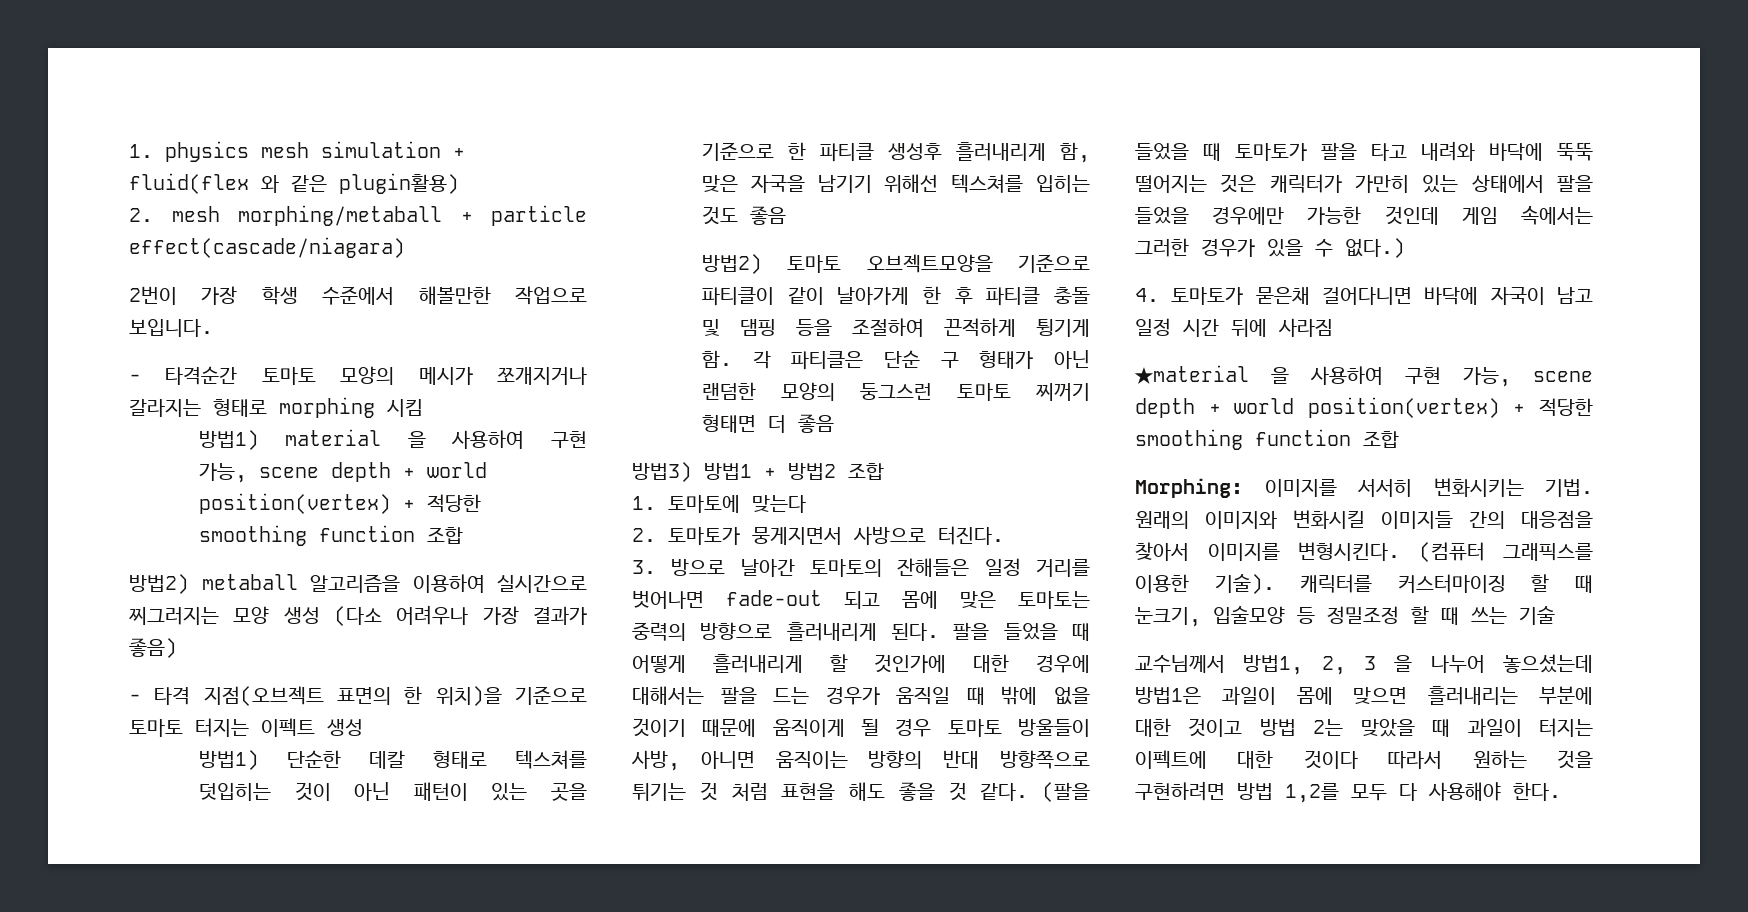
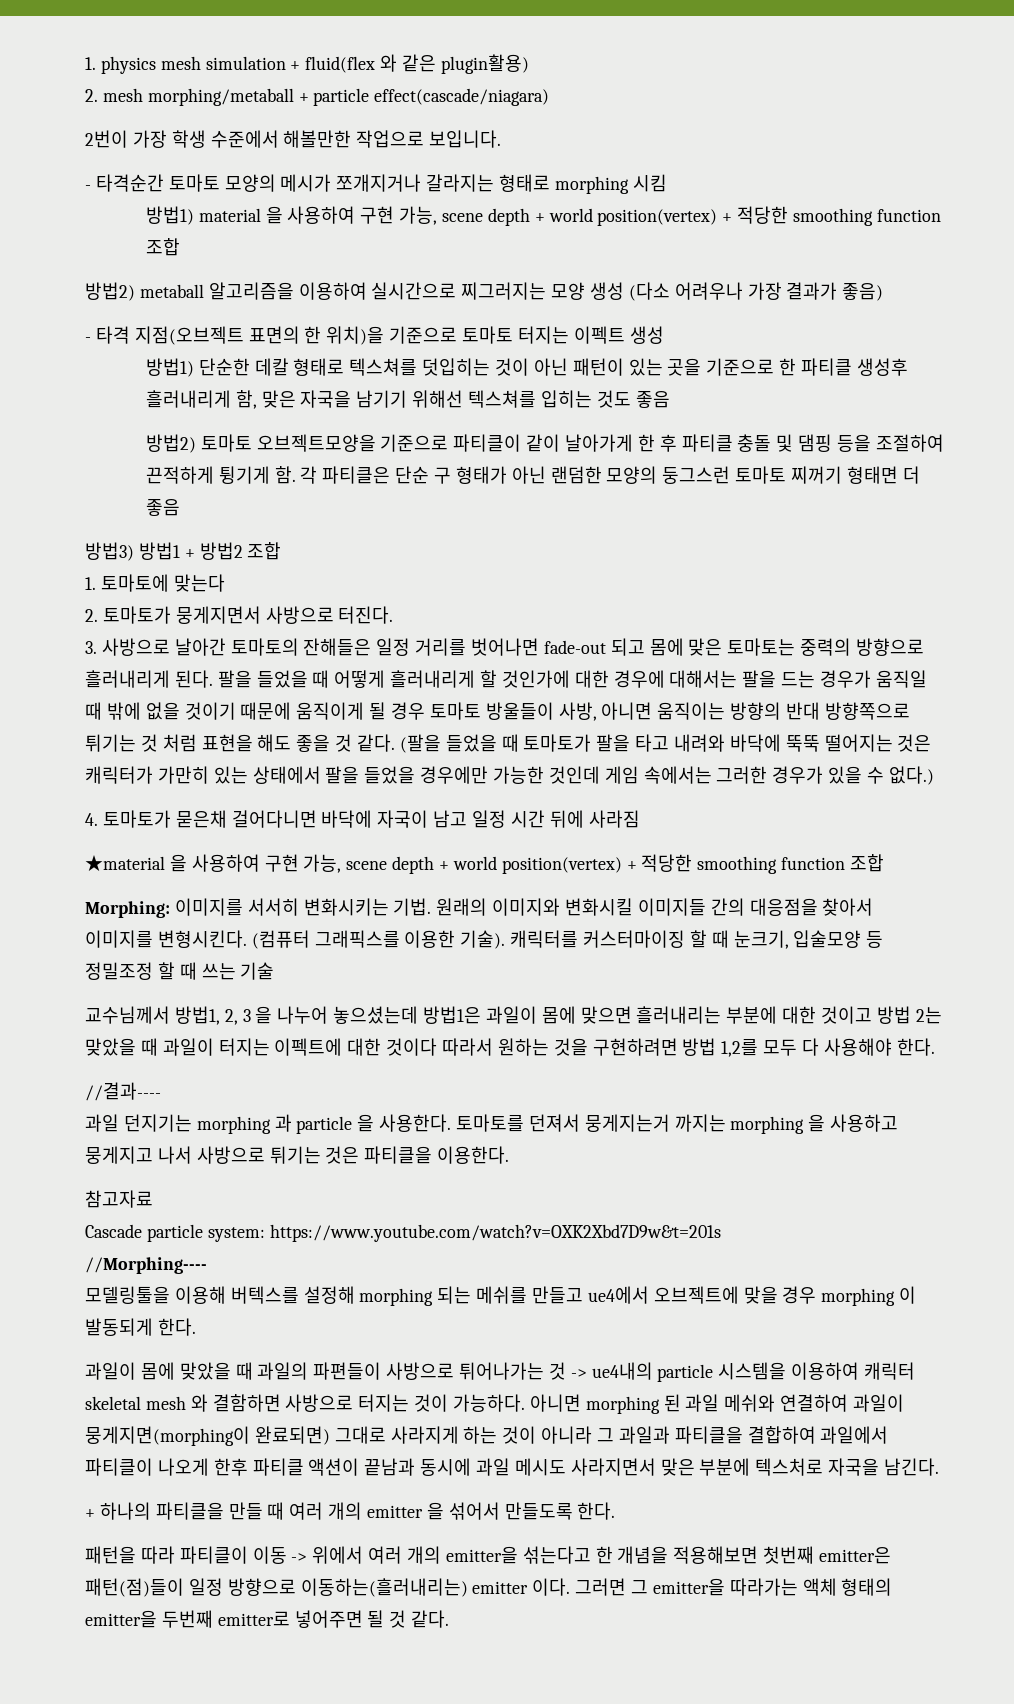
- 3. 방으로 날아간 토마토의 잔해들은 일정 거리를 벗어나면 fade-out 되고 몸에 맞은 토마토는 중력의 방향으로 흘러내리게 된다.
+ 3. 사방으로 날아간 토마토의 잔해들은 일정 거리를 벗어나면 fade-out 되고 몸에 맞은 토마토는 중력의 방향으로 흘러내리게 된다.
+ //결과----
+ 과일 던지기는 morphing 과 particle 을 사용한다. 토마토를 던져서 뭉게지는거 까지는 morphing 을 사용하고 뭉게지고 나서 사방으로 튀기는 것은 파티클을 이용한다.
+ 참고자료
+ Cascade particle system: https://www.youtube.com/watch?v=OXK2Xbd7D9w&t=201s
+ //Morphing----
+ 모델링툴을 이용해 버텍스를 설정해 morphing 되는 메쉬를 만들고 ue4에서 오브젝트에 맞을 경우 morphing 이 발동되게 한다.
+ 과일이 몸에 맞았을 때 과일의 파편들이 사방으로 튀어나가는 것 -> ue4내의 particle 시스템을 이용하여 캐릭터 skeletal mesh 와 결함하면 사방으로 터지는 것이 가능하다. 아니면 morphing 된 과일 메쉬와 연결하여 과일이 뭉게지면(morphing이 완료되면) 그대로 사라지게 하는 것이 아니라 그 과일과 파티클을 결합하여 과일에서 파티클이 나오게 한후 파티클 액션이 끝남과 동시에 과일 메시도 사라지면서 맞은 부분에 텍스처로 자국을 남긴다.
+ + 하나의 파티클을 만들 때 여러 개의 emitter 을 섞어서 만들도록 한다.
+ 패턴을 따라 파티클이 이동 -> 위에서 여러 개의 emitter을 섞는다고 한 개념을 적용해보면 첫번째 emitter은 패턴(점)들이 일정 방향으로 이동하는(흘러내리는) emitter 이다. 그러면 그 emitter을 따라가는 액체 형태의 emitter을 두번째 emitter로 넣어주면 될 것 같다.

